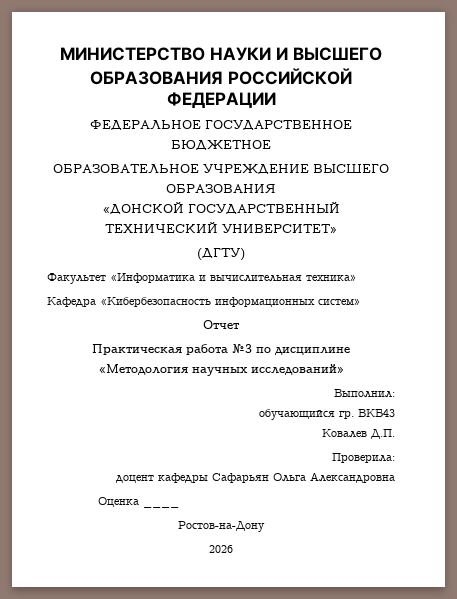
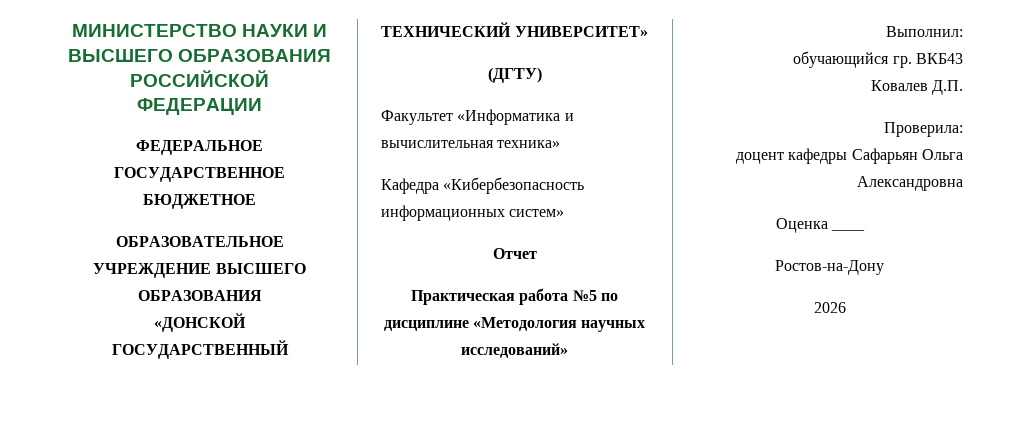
- Практическая работа №3 по дисциплине «Методология научных исследований»
+ Практическая работа №5 по дисциплине «Методология научных исследований»

